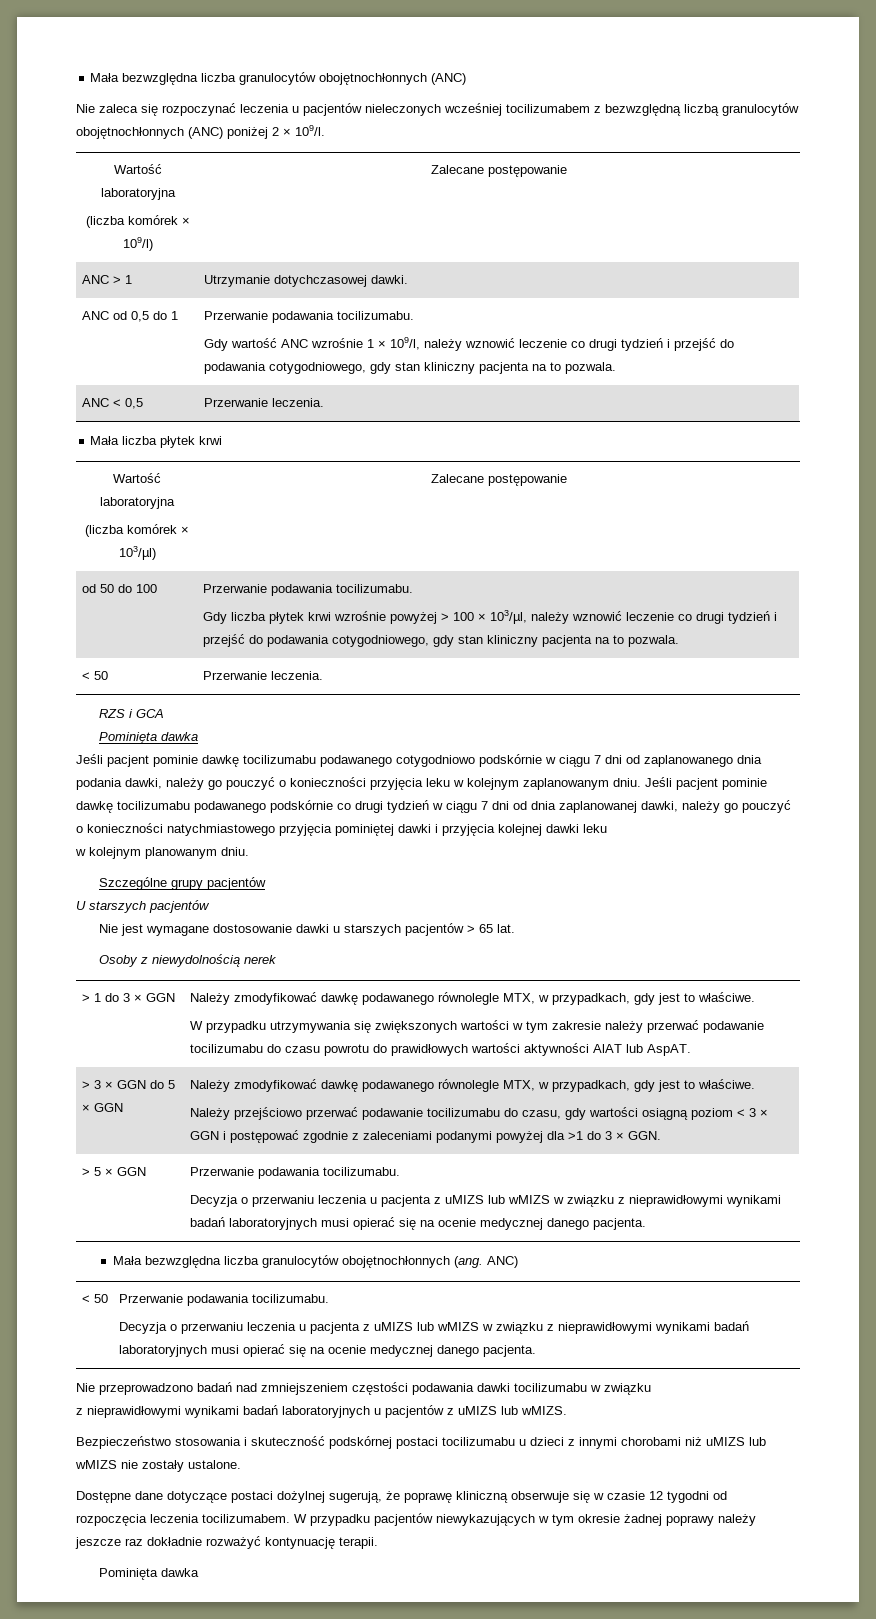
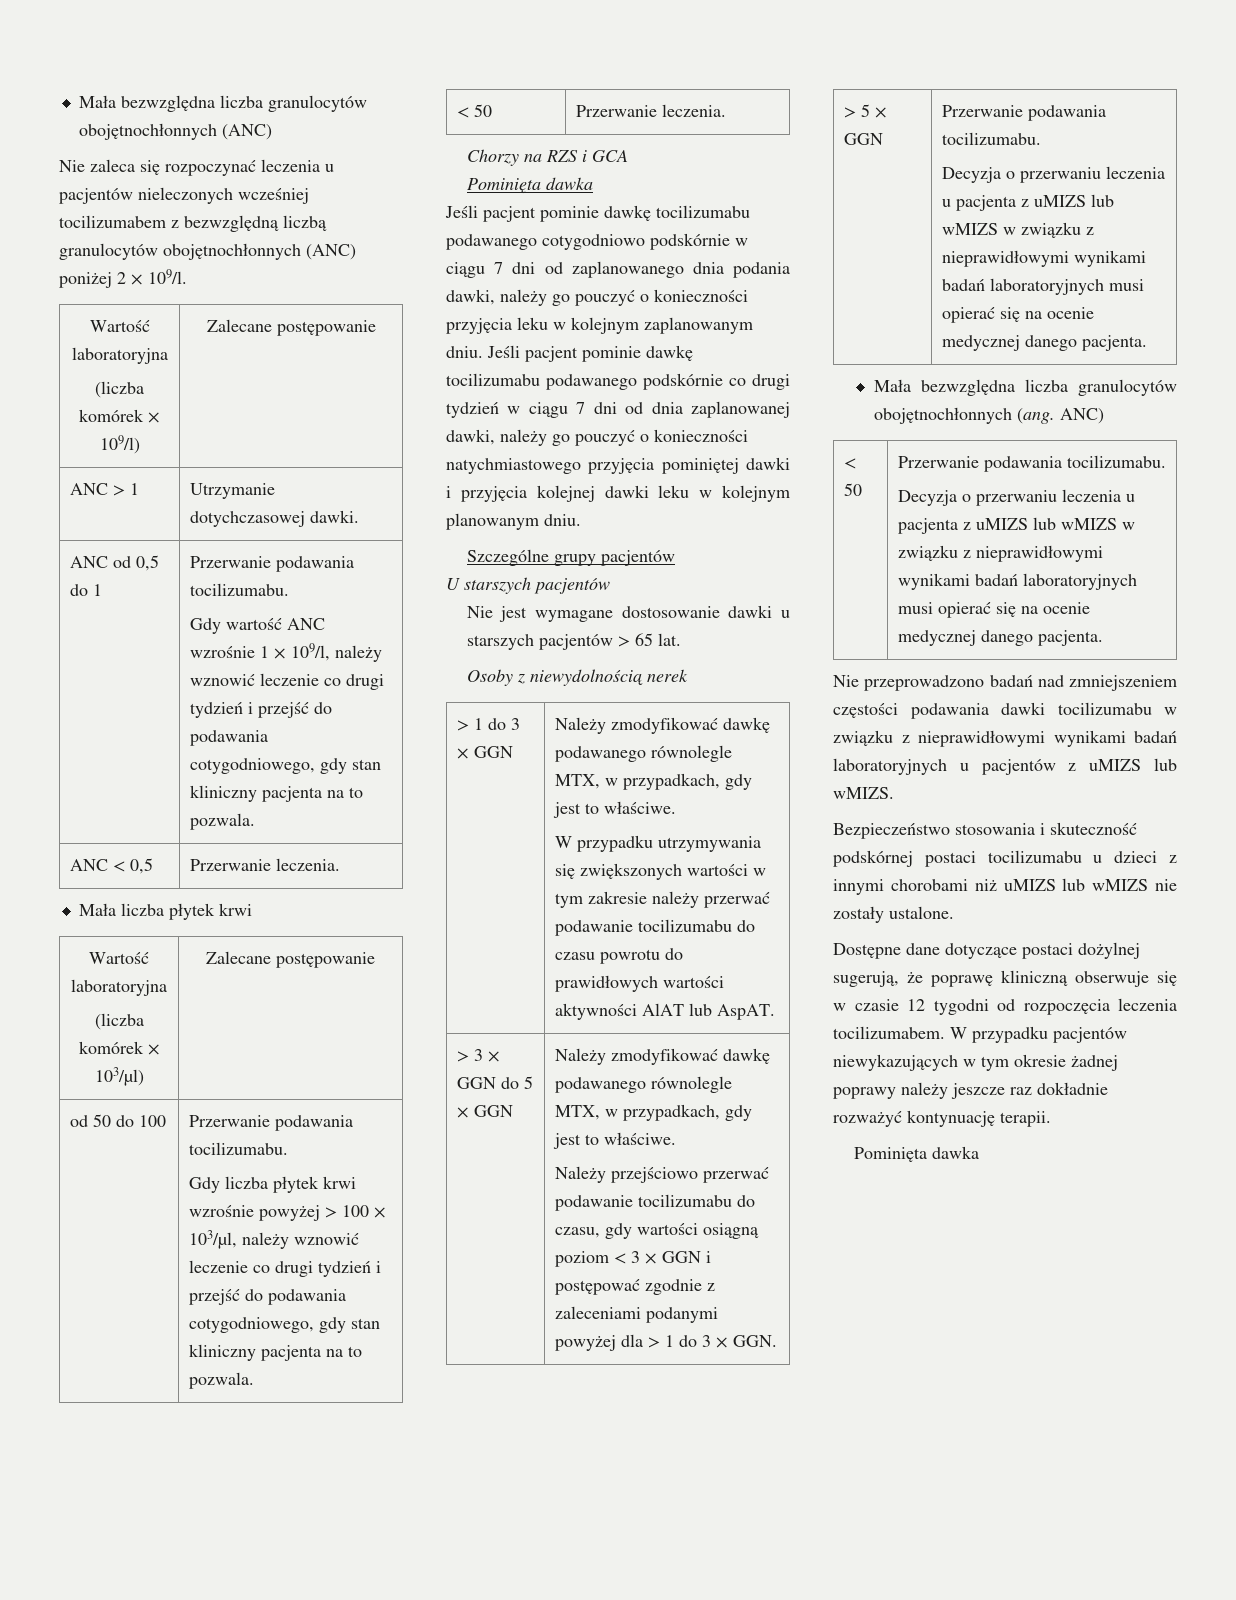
- RZS i GCA
+ Chorzy na RZS i GCA
- Jeśli pacjent pominie dawkę tocilizumabu podawanego podskórnie co drugi tydzień w ciągu 7 dni od dnia zaplanowanej dawki, należy go pouczyć o konieczności natychmiastowego przyjęcia pominiętej dawki i przyjęcia kolejnej dawki leku
- w kolejnym planowanym dniu.
+ Jeśli pacjent pominie dawkę tocilizumabu podawanego podskórnie co drugi tydzień w ciągu 7 dni od dnia zaplanowanej dawki, należy go pouczyć o konieczności natychmiastowego przyjęcia pominiętej dawki i przyjęcia kolejnej dawki leku w kolejnym planowanym dniu.
- Należy przejściowo przerwać podawanie tocilizumabu do czasu, gdy wartości osiągną poziom < 3 × GGN i postępować zgodnie z zaleceniami podanymi powyżej dla >1 do 3 × GGN.
+ Należy przejściowo przerwać podawanie tocilizumabu do czasu, gdy wartości osiągną poziom < 3 × GGN i postępować zgodnie z zaleceniami podanymi powyżej dla > 1 do 3 × GGN.
- Nie przeprowadzono badań nad zmniejszeniem częstości podawania dawki tocilizumabu w związku
- z nieprawidłowymi wynikami badań laboratoryjnych u pacjentów z uMIZS lub wMIZS.
+ Nie przeprowadzono badań nad zmniejszeniem częstości podawania dawki tocilizumabu w związku z nieprawidłowymi wynikami badań laboratoryjnych u pacjentów z uMIZS lub wMIZS.

